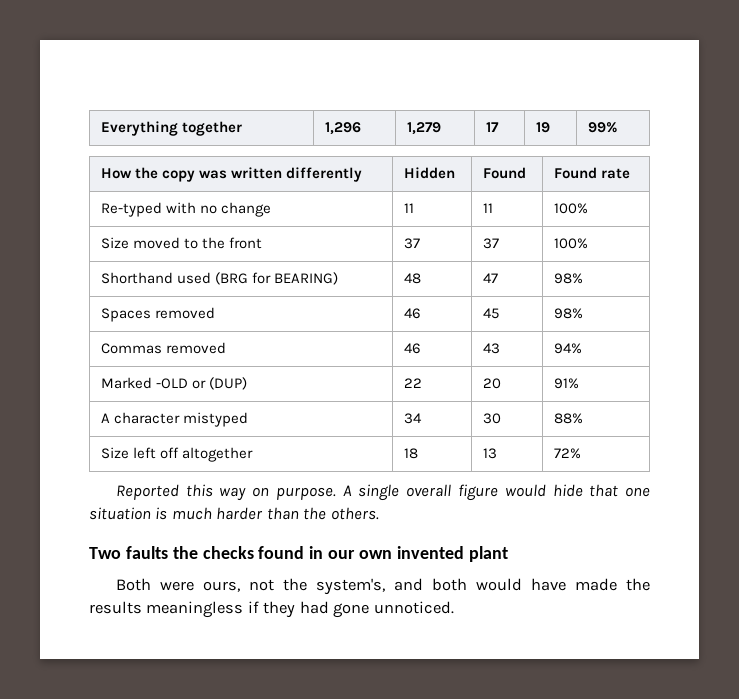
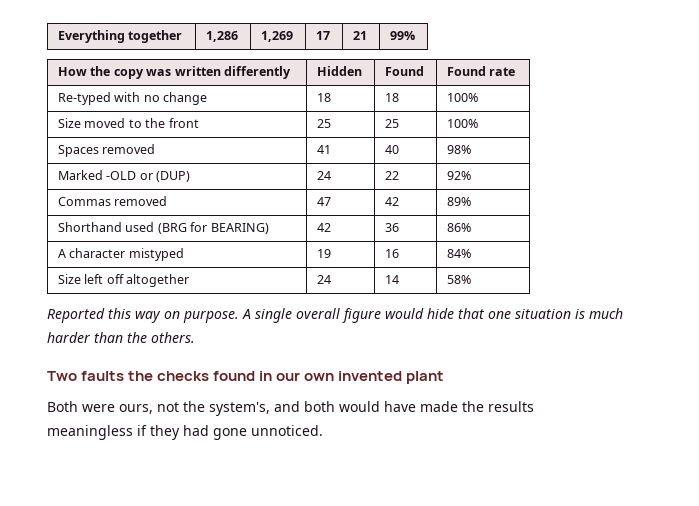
- Everything together | 1,296 | 1,279 | 17 | 19 | 99%
+ Everything together | 1,286 | 1,269 | 17 | 21 | 99%
- Re-typed with no change | 11 | 11 | 100%
+ Re-typed with no change | 18 | 18 | 100%
- Size moved to the front | 37 | 37 | 100%
+ Size moved to the front | 25 | 25 | 100%
+ Spaces removed | 41 | 40 | 98%
+ Marked -OLD or (DUP) | 24 | 22 | 92%
+ Commas removed | 47 | 42 | 89%
- Shorthand used (BRG for BEARING) | 48 | 47 | 98%
- Spaces removed | 46 | 45 | 98%
- Commas removed | 46 | 43 | 94%
- Marked -OLD or (DUP) | 22 | 20 | 91%
+ Shorthand used (BRG for BEARING) | 42 | 36 | 86%
- A character mistyped | 34 | 30 | 88%
+ A character mistyped | 19 | 16 | 84%
- Size left off altogether | 18 | 13 | 72%
+ Size left off altogether | 24 | 14 | 58%

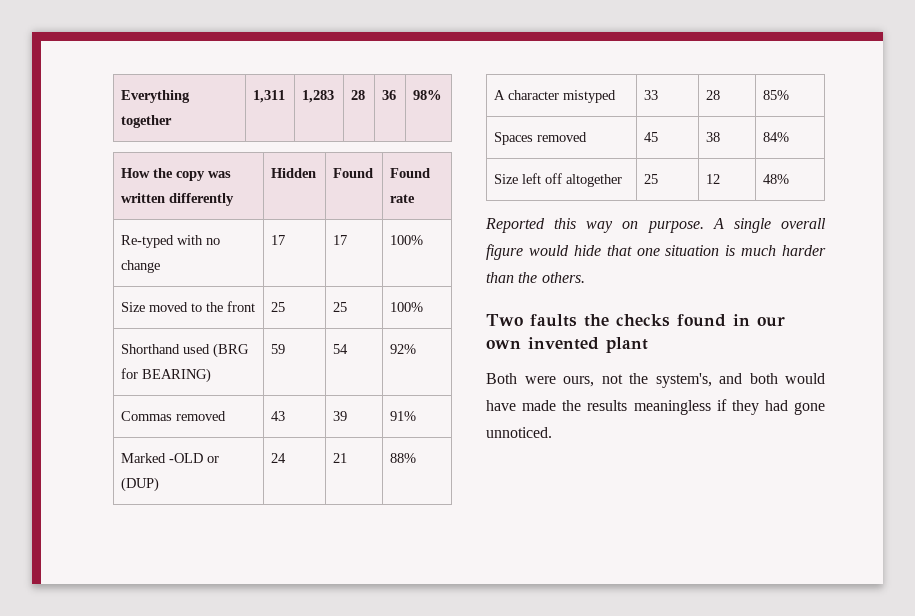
- Everything together | 1,286 | 1,269 | 17 | 21 | 99%
+ Everything together | 1,311 | 1,283 | 28 | 36 | 98%
- Re-typed with no change | 18 | 18 | 100%
+ Re-typed with no change | 17 | 17 | 100%
- Spaces removed | 41 | 40 | 98%
+ Shorthand used (BRG for BEARING) | 59 | 54 | 92%
+ Commas removed | 43 | 39 | 91%
- Marked -OLD or (DUP) | 24 | 22 | 92%
- Commas removed | 47 | 42 | 89%
- Shorthand used (BRG for BEARING) | 42 | 36 | 86%
- A character mistyped | 19 | 16 | 84%
+ Marked -OLD or (DUP) | 24 | 21 | 88%
+ A character mistyped | 33 | 28 | 85%
+ Spaces removed | 45 | 38 | 84%
- Size left off altogether | 24 | 14 | 58%
+ Size left off altogether | 25 | 12 | 48%

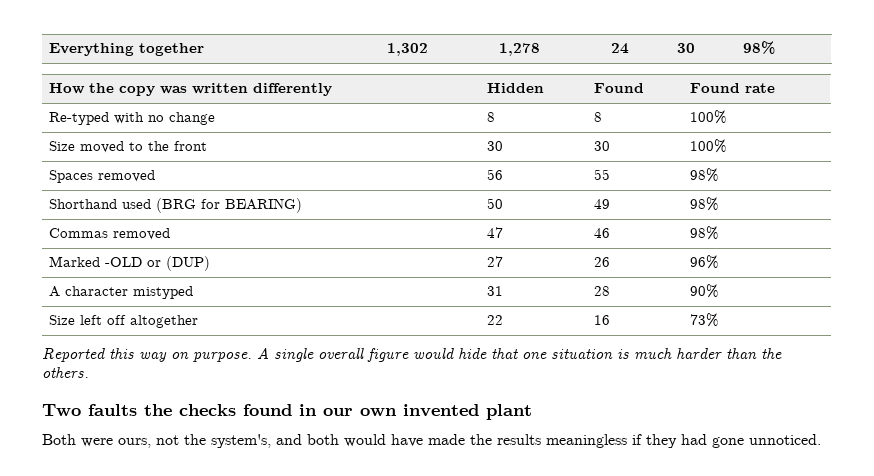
- Everything together | 1,311 | 1,283 | 28 | 36 | 98%
+ Everything together | 1,302 | 1,278 | 24 | 30 | 98%
- Re-typed with no change | 17 | 17 | 100%
+ Re-typed with no change | 8 | 8 | 100%
- Size moved to the front | 25 | 25 | 100%
+ Size moved to the front | 30 | 30 | 100%
+ Spaces removed | 56 | 55 | 98%
- Shorthand used (BRG for BEARING) | 59 | 54 | 92%
+ Shorthand used (BRG for BEARING) | 50 | 49 | 98%
- Commas removed | 43 | 39 | 91%
+ Commas removed | 47 | 46 | 98%
- Marked -OLD or (DUP) | 24 | 21 | 88%
+ Marked -OLD or (DUP) | 27 | 26 | 96%
- A character mistyped | 33 | 28 | 85%
- Spaces removed | 45 | 38 | 84%
+ A character mistyped | 31 | 28 | 90%
- Size left off altogether | 25 | 12 | 48%
+ Size left off altogether | 22 | 16 | 73%

